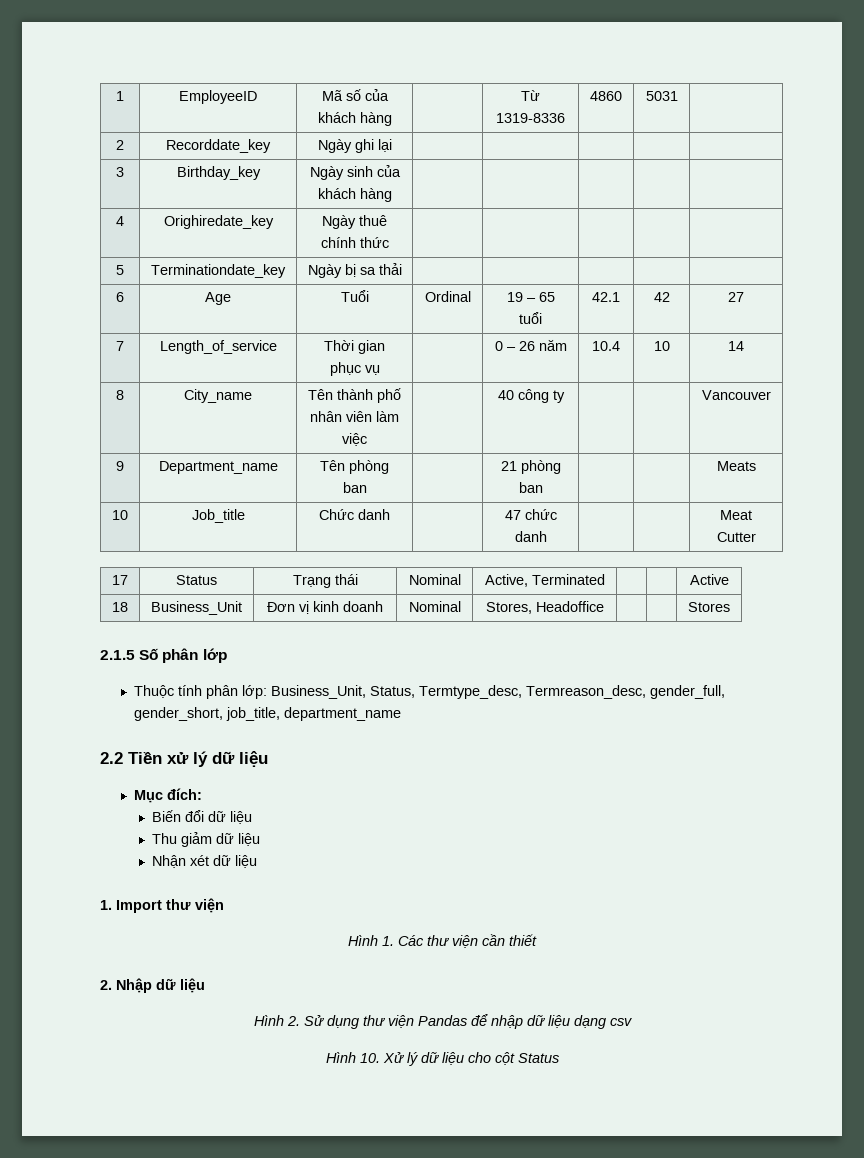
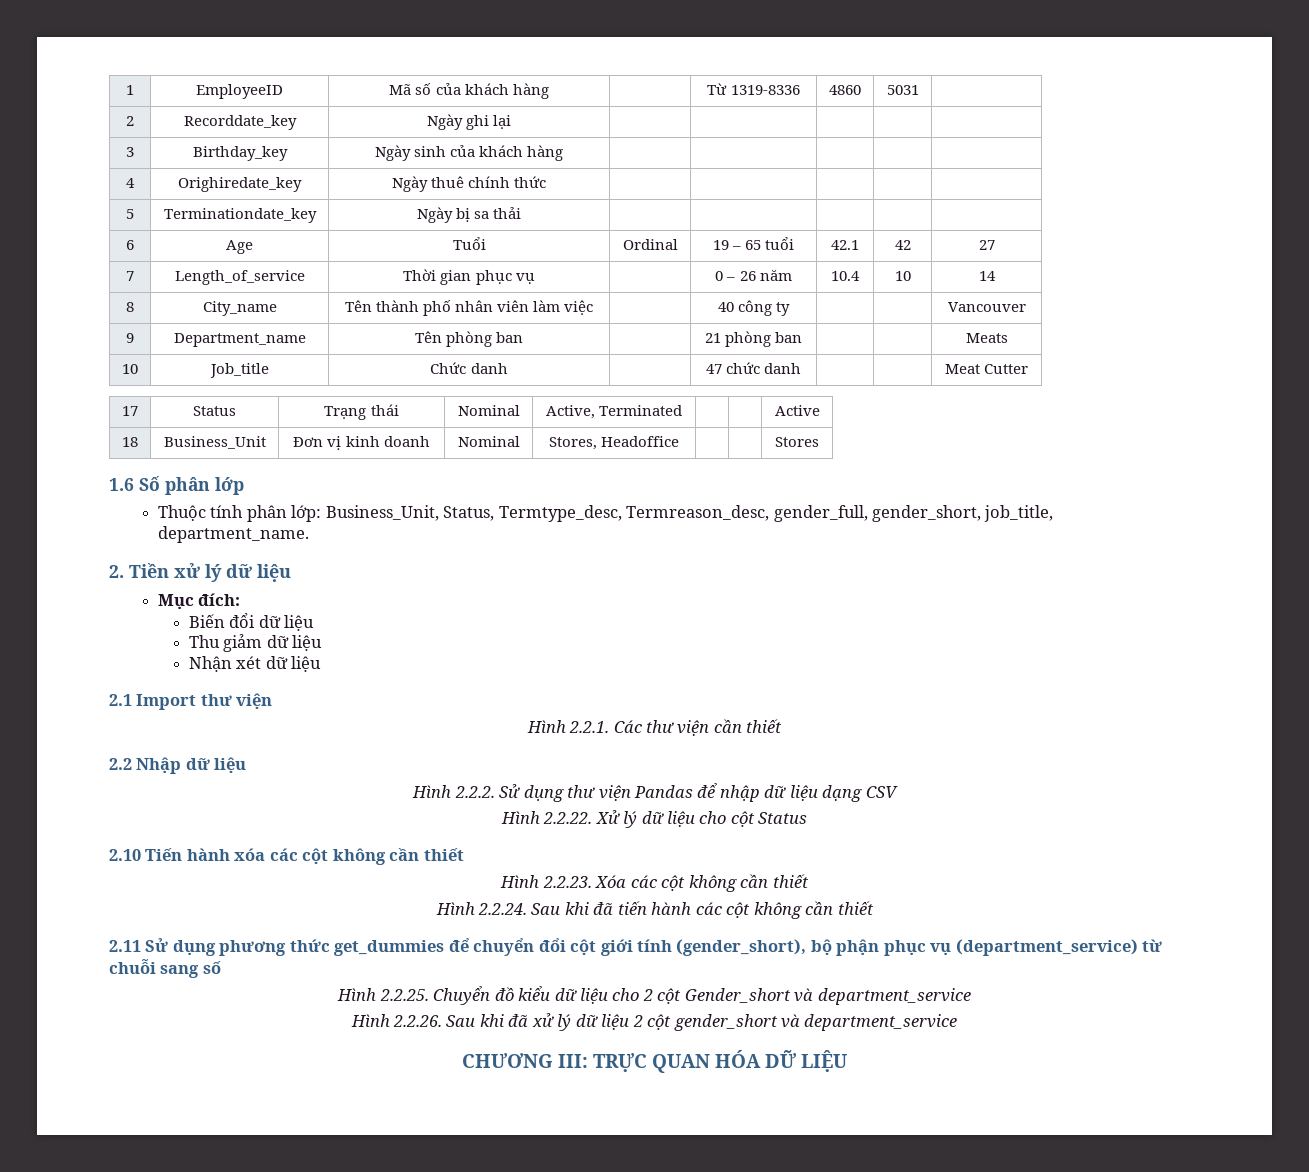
- 2.1.5 Số phân lớp
+ 1.6 Số phân lớp
- Thuộc tính phân lớp: Business_Unit, Status, Termtype_desc, Termreason_desc, gender_full, gender_short, job_title, department_name
- 2.2 Tiền xử lý dữ liệu
+ Thuộc tính phân lớp: Business_Unit, Status, Termtype_desc, Termreason_desc, gender_full, gender_short, job_title, department_name.
+ 2. Tiền xử lý dữ liệu
- 1. Import thư viện
+ 2.1 Import thư viện
- Hình 1. Các thư viện cần thiết
+ Hình 2.2.1. Các thư viện cần thiết
- 2. Nhập dữ liệu
+ 2.2 Nhập dữ liệu
- Hình 2. Sử dụng thư viện Pandas để nhập dữ liệu dạng csv
- Hình 10. Xử lý dữ liệu cho cột Status
+ Hình 2.2.2. Sử dụng thư viện Pandas để nhập dữ liệu dạng CSV
+ Hình 2.2.22. Xử lý dữ liệu cho cột Status
+ 2.10 Tiến hành xóa các cột không cần thiết
+ Hình 2.2.23. Xóa các cột không cần thiết
+ Hình 2.2.24. Sau khi đã tiến hành các cột không cần thiết
+ 2.11 Sử dụng phương thức get_dummies để chuyển đổi cột giới tính (gender_short), bộ phận phục vụ (department_service) từ chuỗi sang số
+ Hình 2.2.25. Chuyển đồ kiểu dữ liệu cho 2 cột Gender_short và department_service
+ Hình 2.2.26. Sau khi đã xử lý dữ liệu 2 cột gender_short và department_service
+ CHƯƠNG III: TRỰC QUAN HÓA DỮ LIỆU

